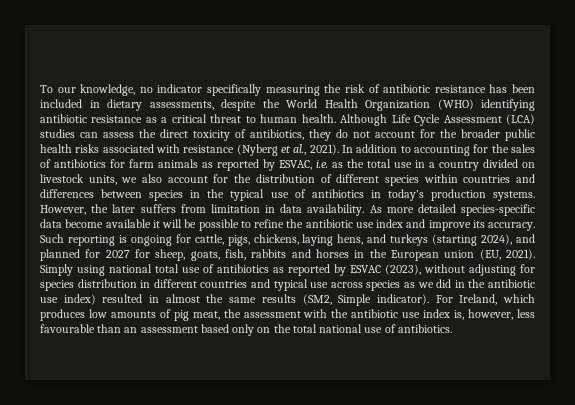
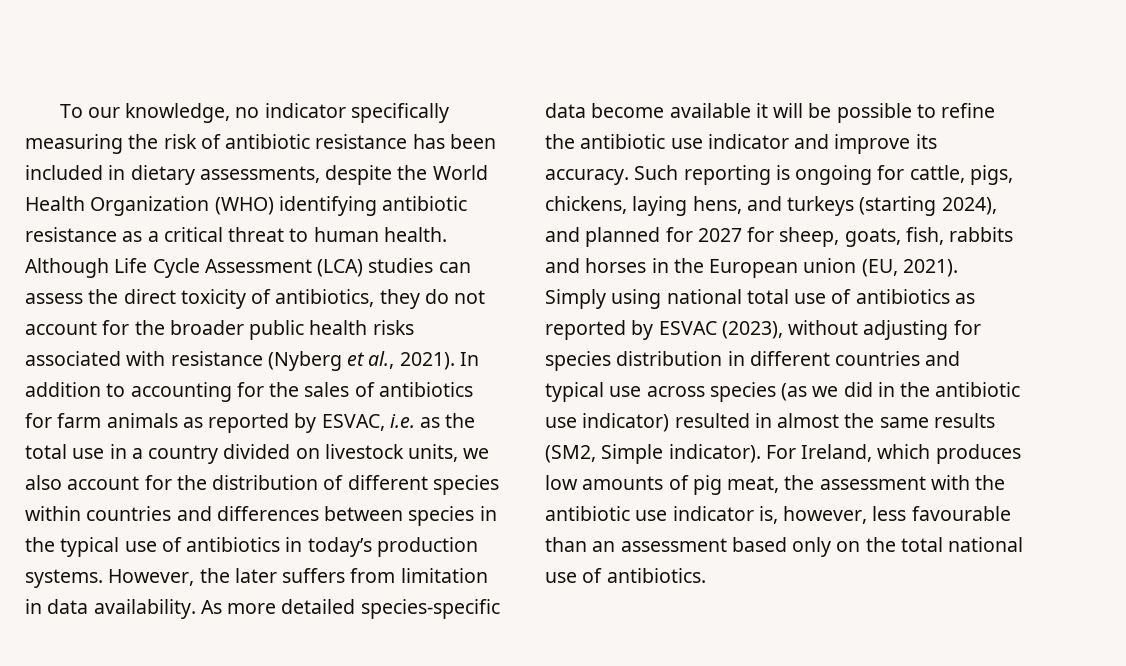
- As more detailed species-specific data become available it will be possible to refine the antibiotic use index and improve its accuracy.
+ As more detailed species-specific data become available it will be possible to refine the antibiotic use indicator and improve its accuracy.
- Simply using national total use of antibiotics as reported by ESVAC (2023), without adjusting for species distribution in different countries and typical use across species as we did in the antibiotic use index) resulted in almost the same results (SM2, Simple indicator).
+ Simply using national total use of antibiotics as reported by ESVAC (2023), without adjusting for species distribution in different countries and typical use across species (as we did in the antibiotic use indicator) resulted in almost the same results (SM2, Simple indicator).
- For Ireland, which produces low amounts of pig meat, the assessment with the antibiotic use index is, however, less favourable than an assessment based only on the total national use of antibiotics.
+ For Ireland, which produces low amounts of pig meat, the assessment with the antibiotic use indicator is, however, less favourable than an assessment based only on the total national use of antibiotics.

